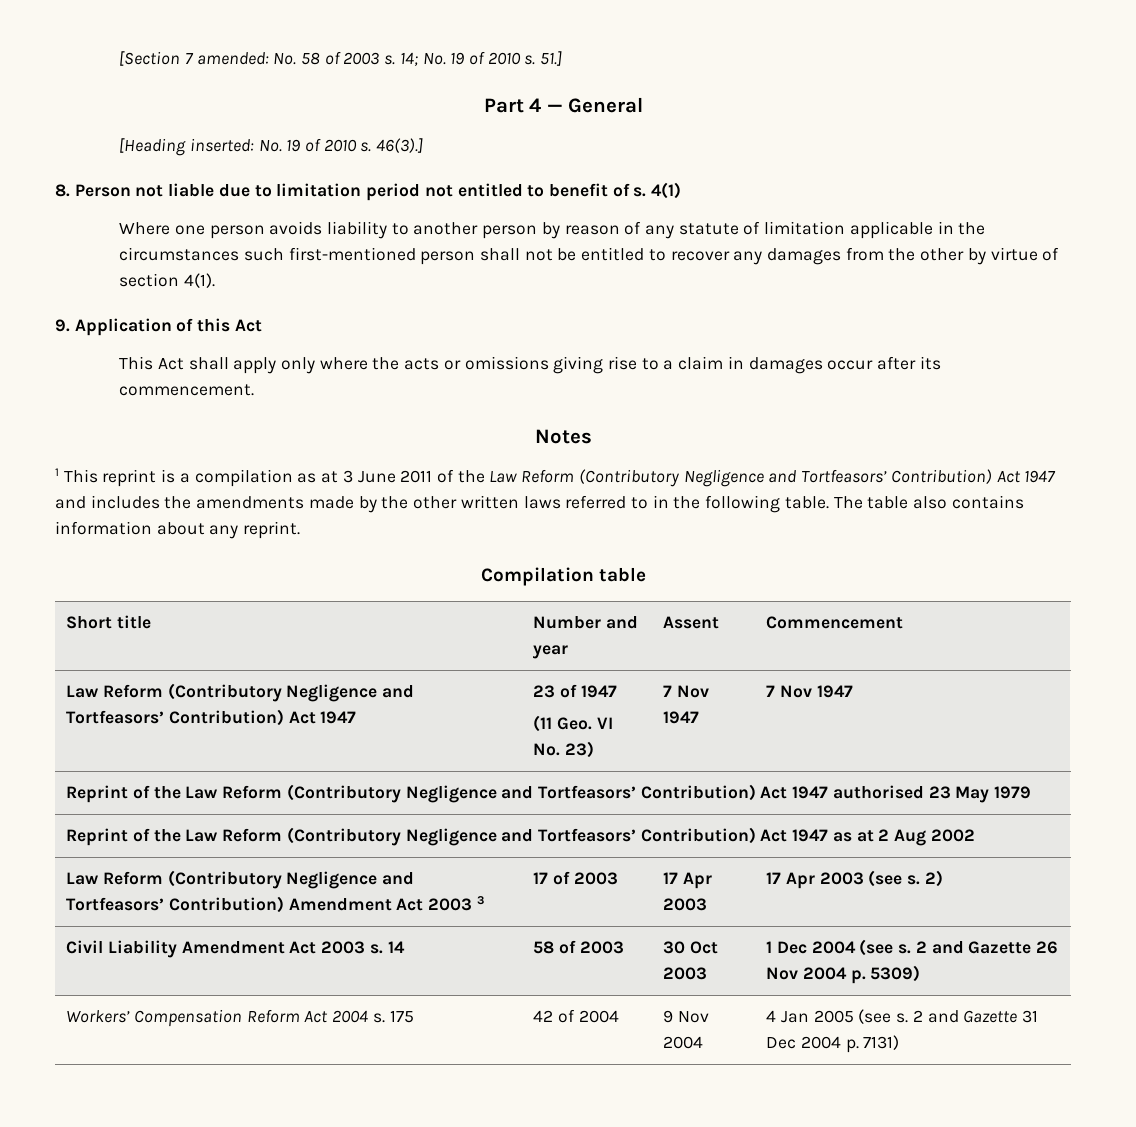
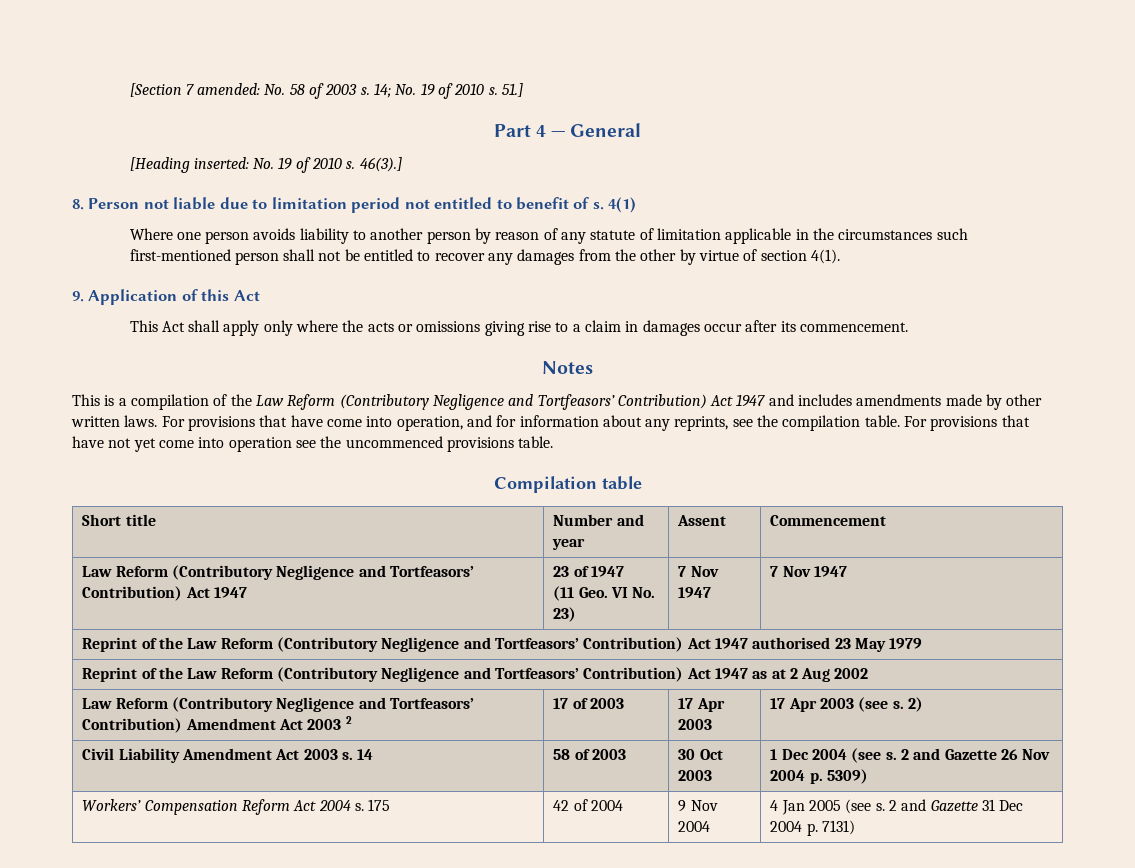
- 1 This reprint is a compilation as at 3 June 2011 of the Law Reform (Contributory Negligence and Tortfeasors’ Contribution) Act 1947 and includes the amendments made by the other written laws referred to in the following table. The table also contains information about any reprint.
+ This is a compilation of the Law Reform (Contributory Negligence and Tortfeasors’ Contribution) Act 1947 and includes amendments made by other written laws. For provisions that have come into operation, and for information about any reprints, see the compilation table. For provisions that have not yet come into operation see the uncommenced provisions table.
- Law Reform (Contributory Negligence and Tortfeasors’ Contribution) Amendment Act 2003 3 | 17 of 2003 | 17 Apr 2003 | 17 Apr 2003 (see s. 2)
+ Law Reform (Contributory Negligence and Tortfeasors’ Contribution) Amendment Act 2003 2 | 17 of 2003 | 17 Apr 2003 | 17 Apr 2003 (see s. 2)

